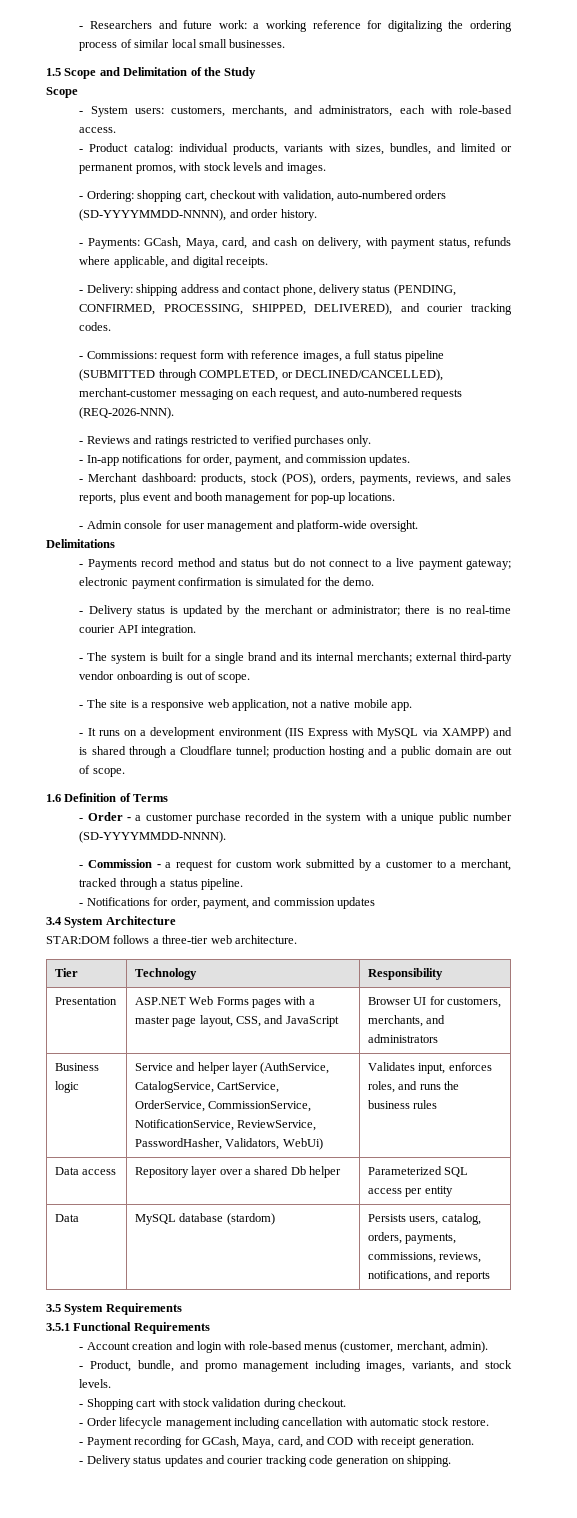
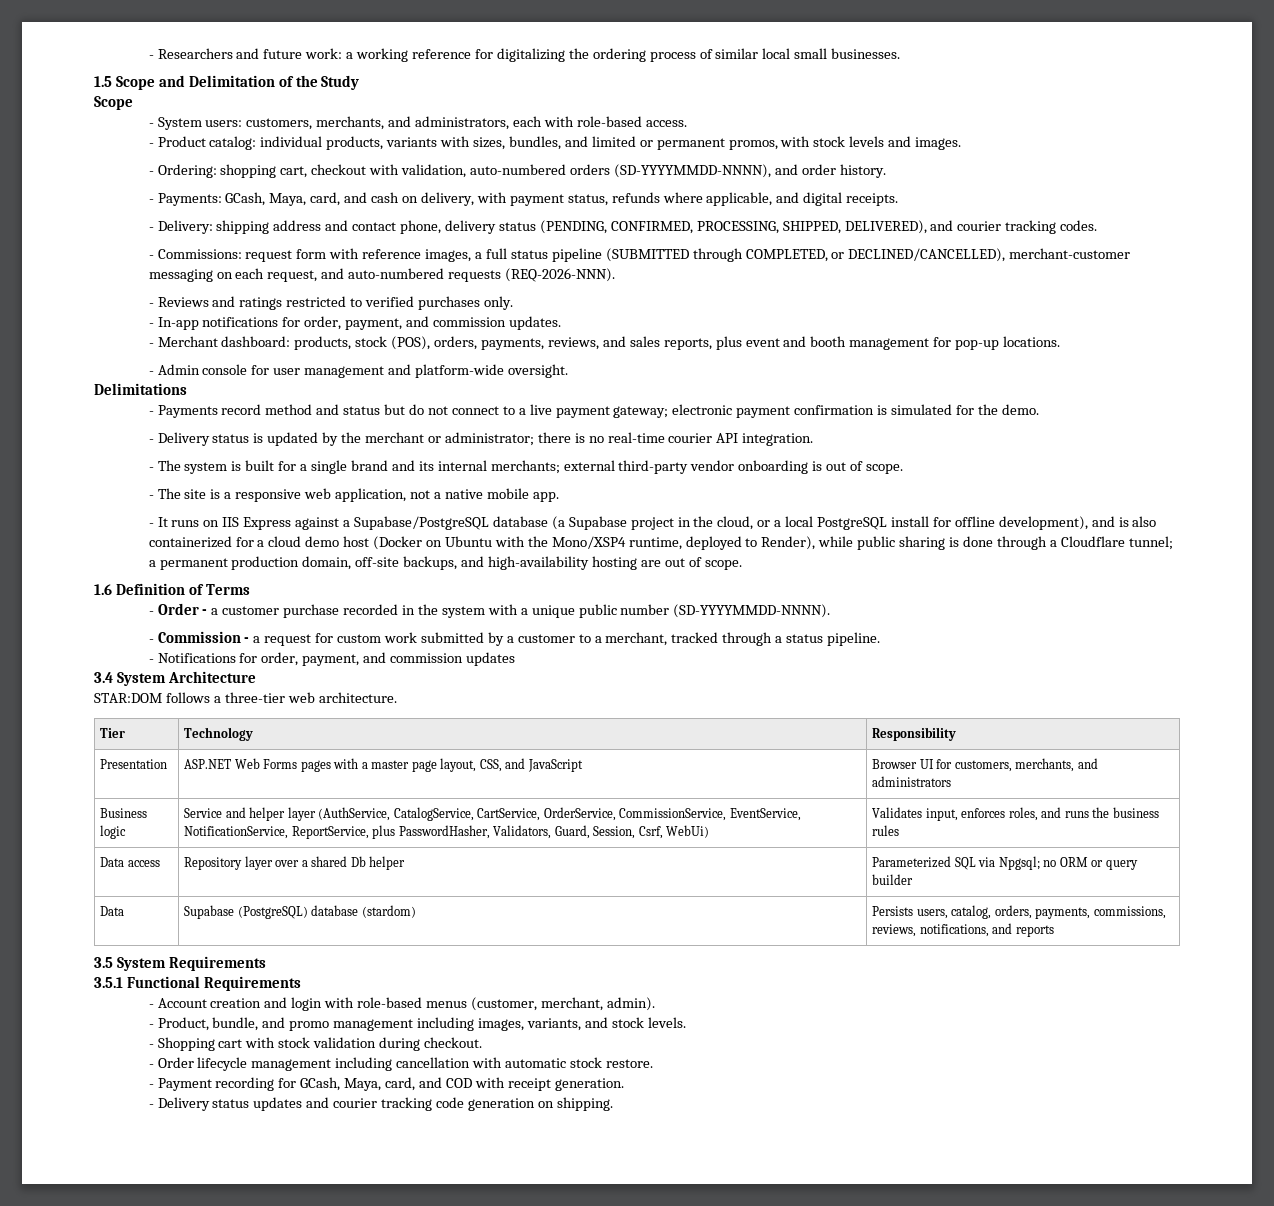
- - It runs on a development environment (IIS Express with MySQL via XAMPP) and is shared through a Cloudflare tunnel; production hosting and a public domain are out of scope.
+ - It runs on IIS Express against a Supabase/PostgreSQL database (a Supabase project in the cloud, or a local PostgreSQL install for offline development), and is also containerized for a cloud demo host (Docker on Ubuntu with the Mono/XSP4 runtime, deployed to Render), while public sharing is done through a Cloudflare tunnel; a permanent production domain, off-site backups, and high-availability hosting are out of scope.
- Business logic | Service and helper layer (AuthService, CatalogService, CartService, OrderService, CommissionService, NotificationService, ReviewService, PasswordHasher, Validators, WebUi) | Validates input, enforces roles, and runs the business rules
+ Business logic | Service and helper layer (AuthService, CatalogService, CartService, OrderService, CommissionService, EventService, NotificationService, ReportService, plus PasswordHasher, Validators, Guard, Session, Csrf, WebUi) | Validates input, enforces roles, and runs the business rules
- Data access | Repository layer over a shared Db helper | Parameterized SQL access per entity
+ Data access | Repository layer over a shared Db helper | Parameterized SQL via Npgsql; no ORM or query builder
- Data | MySQL database (stardom) | Persists users, catalog, orders, payments, commissions, reviews, notifications, and reports
+ Data | Supabase (PostgreSQL) database (stardom) | Persists users, catalog, orders, payments, commissions, reviews, notifications, and reports

